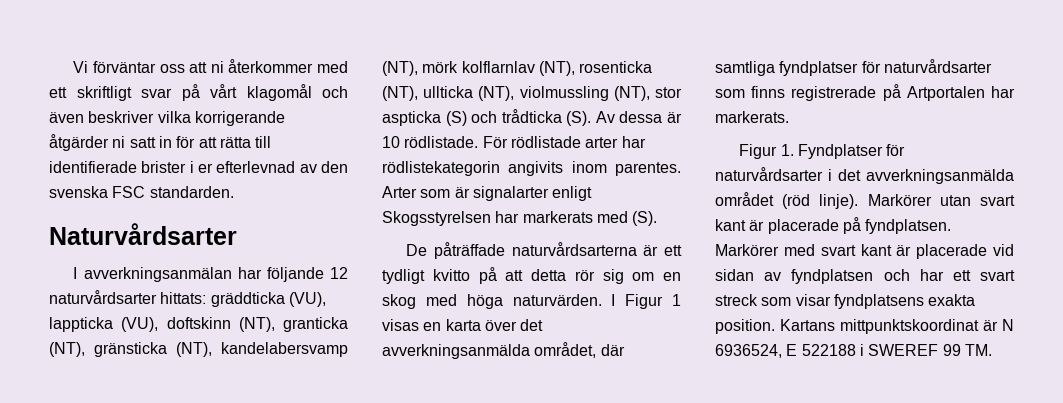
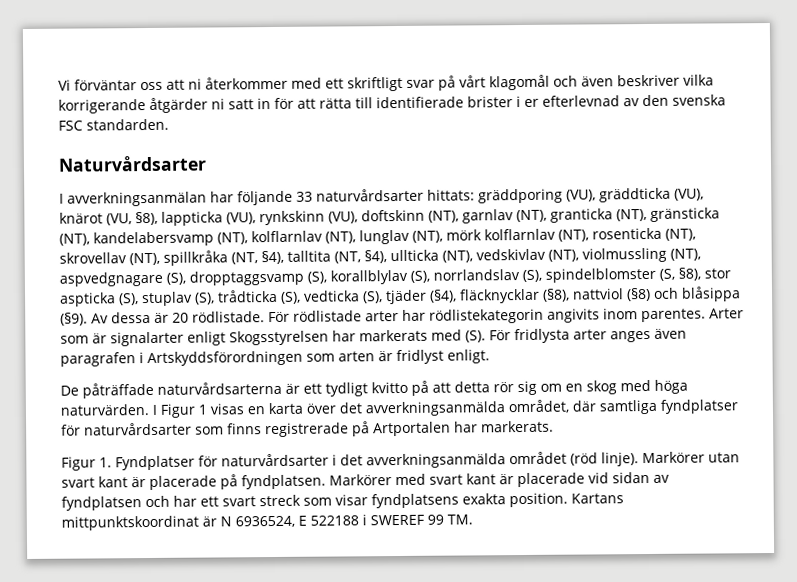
- I avverkningsanmälan har följande 12 naturvårdsarter hittats: gräddticka (VU), lappticka (VU), doftskinn (NT), granticka (NT), gränsticka (NT), kandelabersvamp (NT), mörk kolflarnlav (NT), rosenticka (NT), ullticka (NT), violmussling (NT), stor aspticka (S) och trådticka (S). Av dessa är 10 rödlistade.
+ I avverkningsanmälan har följande 33 naturvårdsarter hittats: gräddporing (VU), gräddticka (VU), knärot (VU, §8), lappticka (VU), rynkskinn (VU), doftskinn (NT), garnlav (NT), granticka (NT), gränsticka (NT), kandelabersvamp (NT), kolflarnlav (NT), lunglav (NT), mörk kolflarnlav (NT), rosenticka (NT), skrovellav (NT), spillkråka (NT, §4), talltita (NT, §4), ullticka (NT), vedskivlav (NT), violmussling (NT), aspvedgnagare (S), dropptaggsvamp (S), korallblylav (S), norrlandslav (S), spindelblomster (S, §8), stor aspticka (S), stuplav (S), trådticka (S), vedticka (S), tjäder (§4), fläcknycklar (§8), nattviol (§8) och blåsippa (§9). Av dessa är 20 rödlistade.
- Arter som är signalarter enligt Skogsstyrelsen har markerats med (S).
+ Arter som är signalarter enligt Skogsstyrelsen har markerats med (S). För fridlysta arter anges även paragrafen i Artskyddsförordningen som arten är fridlyst enligt.

